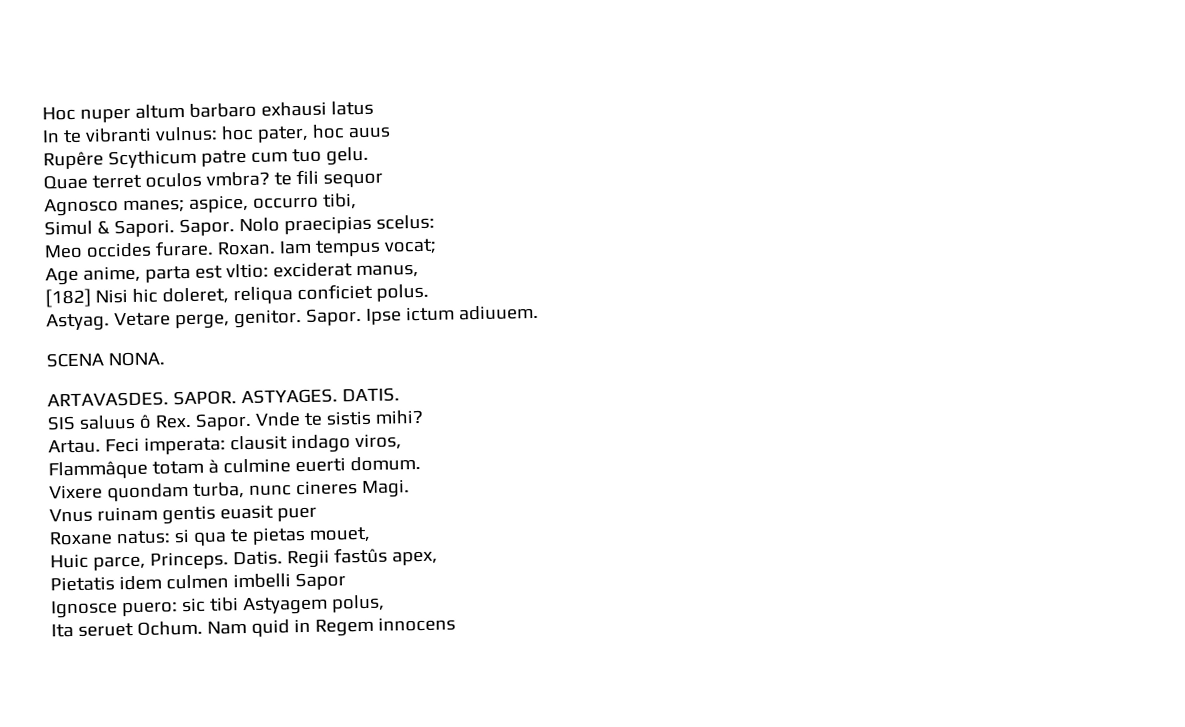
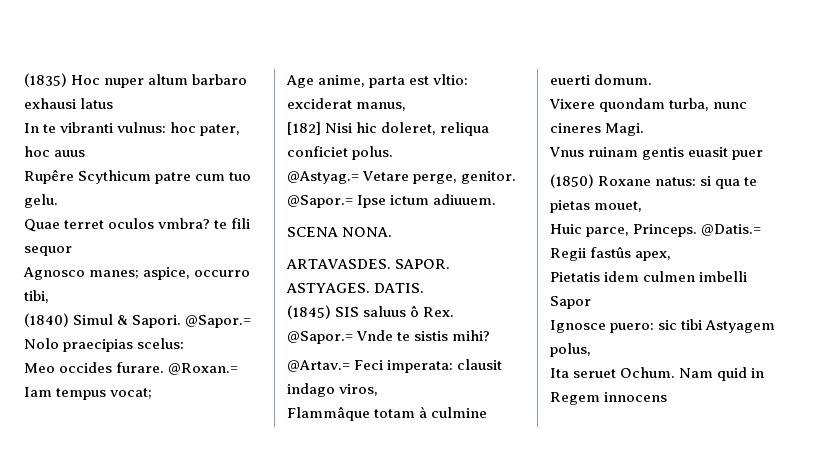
- Hoc nuper altum barbaro exhausi latus
+ (1835) Hoc nuper altum barbaro exhausi latus
- Simul & Sapori.
+ (1840) Simul & Sapori.
- Sapor. Nolo praecipias scelus:
+ @Sapor.= Nolo praecipias scelus:
- Roxan. Iam tempus vocat;
+ @Roxan.= Iam tempus vocat;
- Astyag. Vetare perge, genitor.
+ @Astyag.= Vetare perge, genitor.
- Sapor. Ipse ictum adiuuem.
+ @Sapor.= Ipse ictum adiuuem.
- SIS saluus ô Rex. Sapor. Vnde te sistis mihi?
+ (1845) SIS saluus ô Rex. @Sapor.= Vnde te sistis mihi?
- Artau. Feci imperata: clausit indago viros,
+ @Artav.= Feci imperata: clausit indago viros,
- Roxane natus: si qua te pietas mouet,
+ (1850) Roxane natus: si qua te pietas mouet,
- Datis. Regii fastûs apex,
+ @Datis.= Regii fastûs apex,

